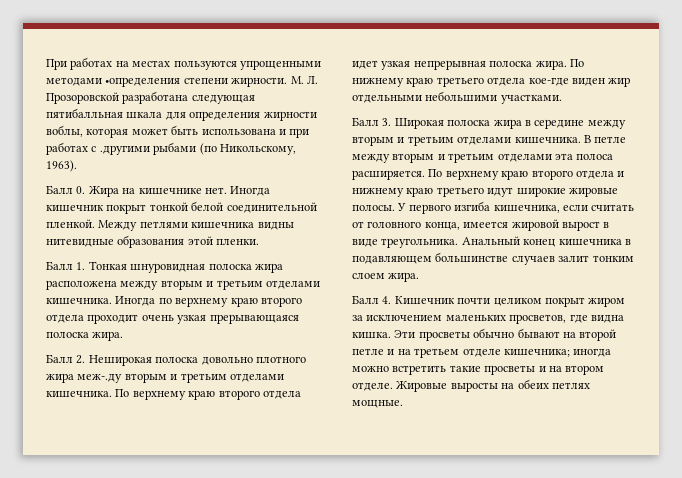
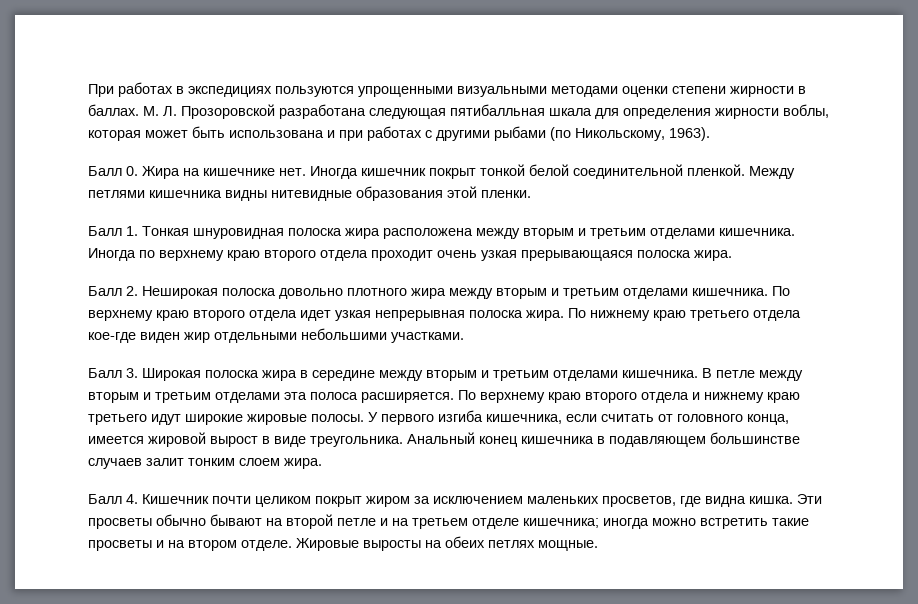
- При работах на местах пользуются упрощенными методами •определения степени жирности.
+ При работах в экспедициях пользуются упрощенными визуальными методами оценки степени жирности в баллах.
- М. Л. Прозоровской разработана следующая пятибалльная шкала для определения жирности воблы, которая может быть использована и при работах с .другими рыбами (по Никольскому, 1963).
+ М. Л. Прозоровской разработана следующая пятибалльная шкала для определения жирности воблы, которая может быть использована и при работах с другими рыбами (по Никольскому, 1963).
- Балл 2. Неширокая полоска довольно плотного жира меж-.ду вторым и третьим отделами кишечника.
+ Балл 2. Неширокая полоска довольно плотного жира между вторым и третьим отделами кишечника.

